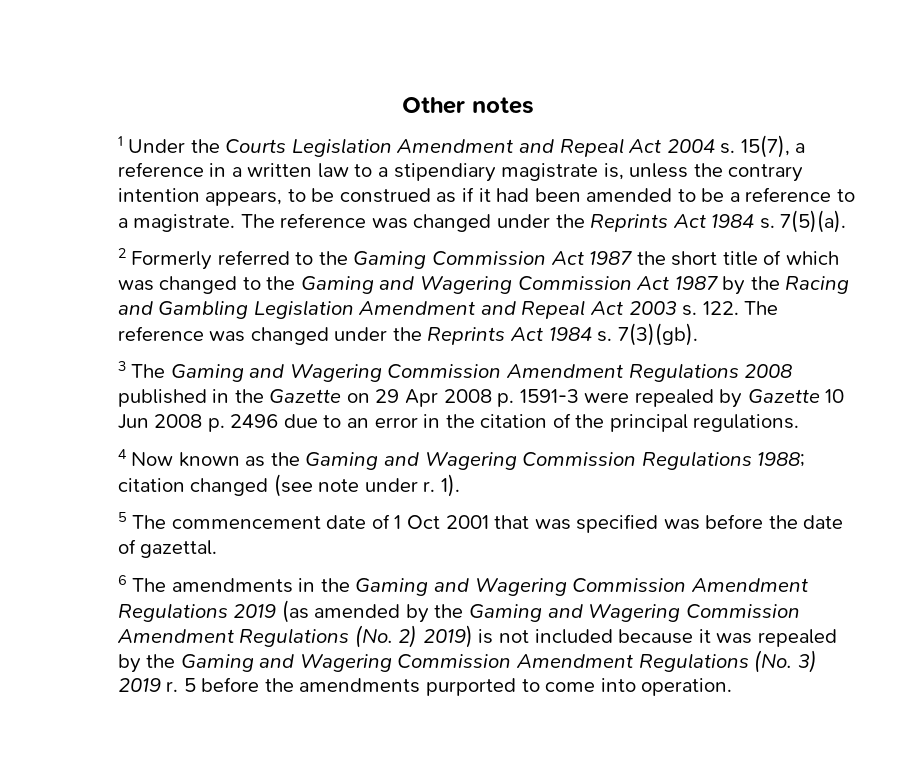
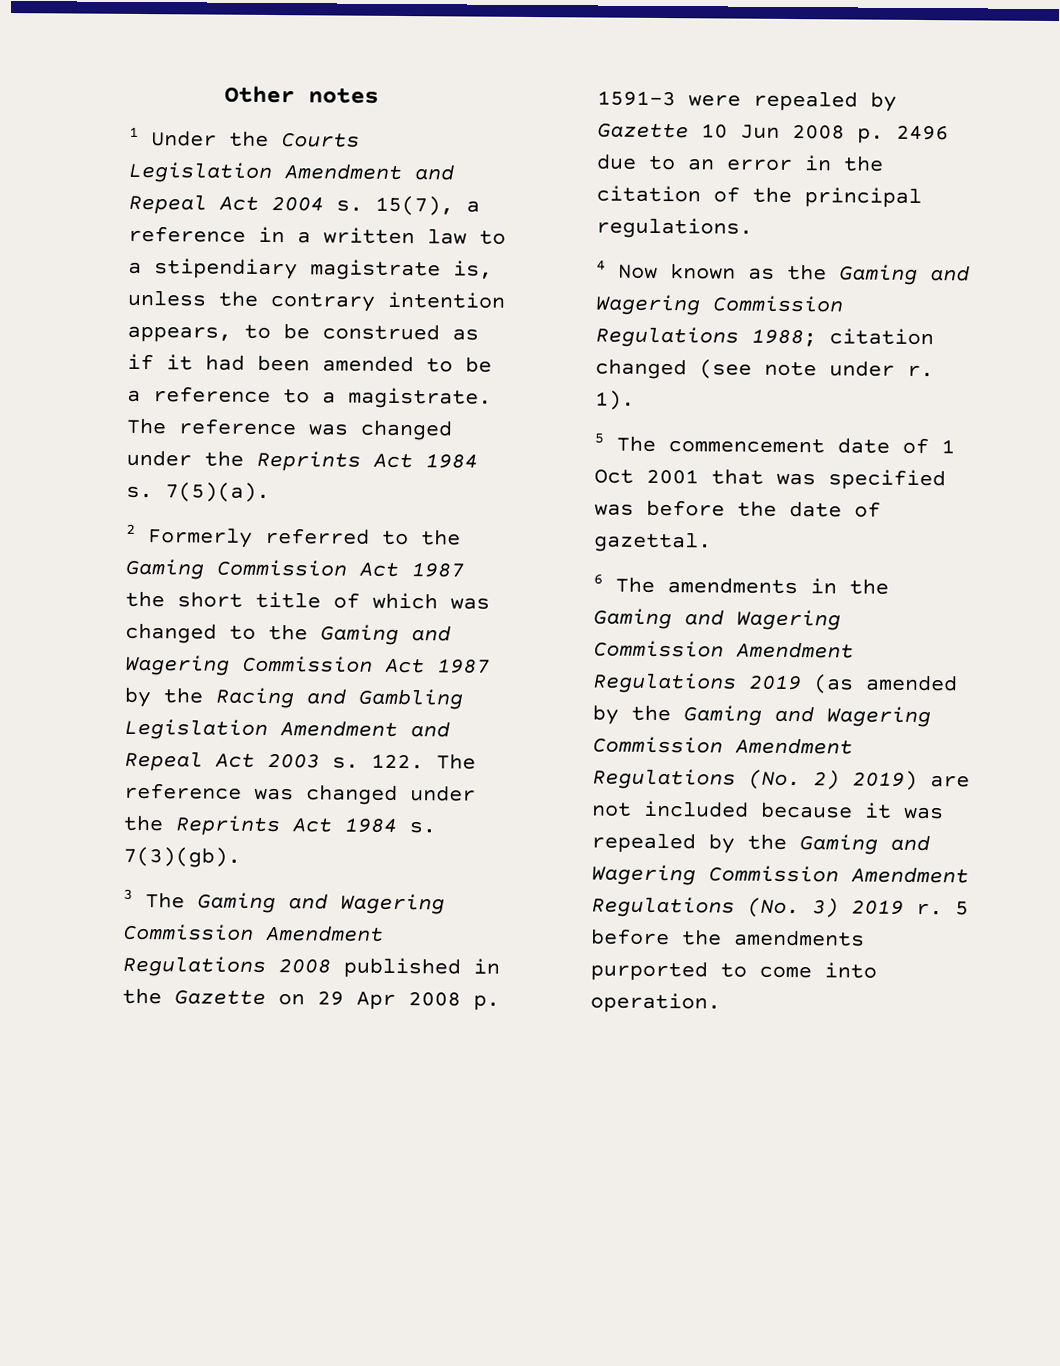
- 6 The amendments in the Gaming and Wagering Commission Amendment Regulations 2019 (as amended by the Gaming and Wagering Commission Amendment Regulations (No. 2) 2019) is not included because it was repealed by the Gaming and Wagering Commission Amendment Regulations (No. 3) 2019 r.
+ 6 The amendments in the Gaming and Wagering Commission Amendment Regulations 2019 (as amended by the Gaming and Wagering Commission Amendment Regulations (No. 2) 2019) are not included because it was repealed by the Gaming and Wagering Commission Amendment Regulations (No. 3) 2019 r.

